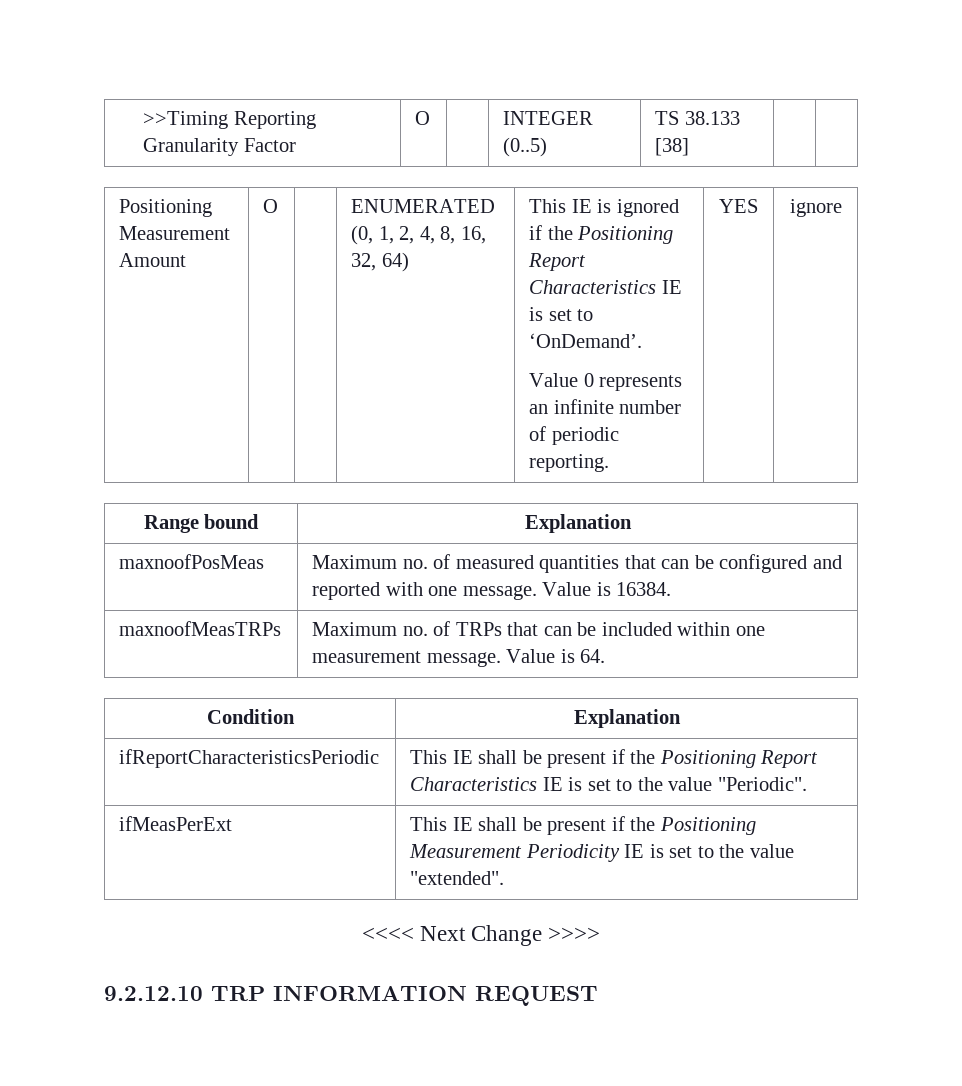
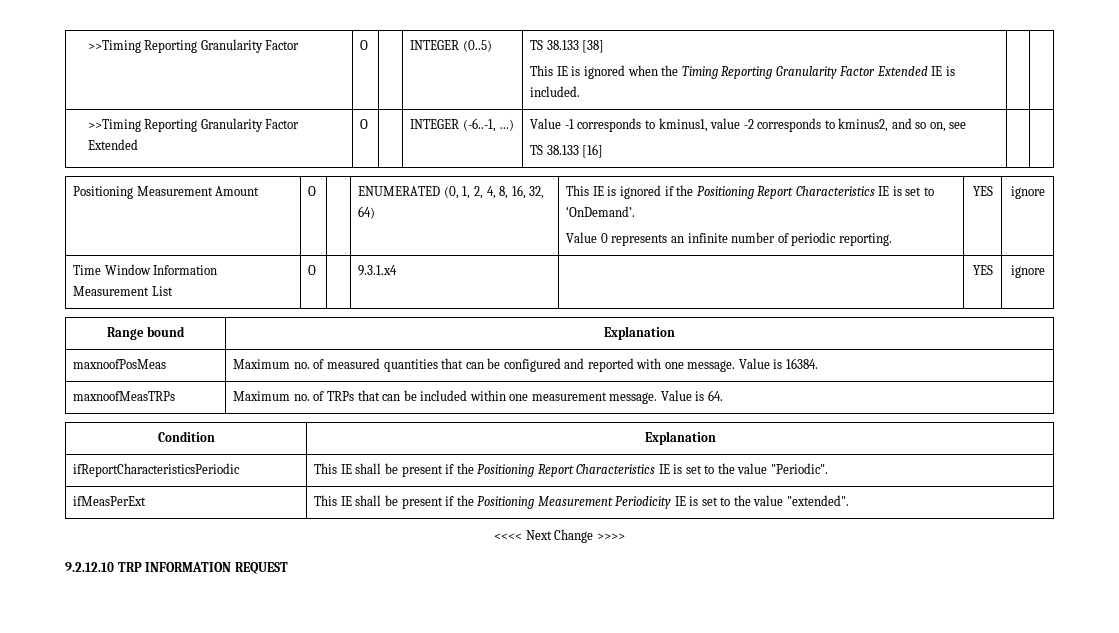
- >>Timing Reporting Granularity Factor | O | | INTEGER (0..5) | TS 38.133 [38] | |
+ >>Timing Reporting Granularity Factor | O | | INTEGER (0..5) | TS 38.133 [38]
+ This IE is ignored when the Timing Reporting Granularity Factor Extended IE is included. | |
+ >>Timing Reporting Granularity Factor Extended | O | | INTEGER (-6..-1, …) | Value -1 corresponds to kminus1, value -2 corresponds to kminus2, and so on, see
+ TS 38.133 [16] | |
+ Time Window Information Measurement List | O | | 9.3.1.x4 | | YES | ignore

